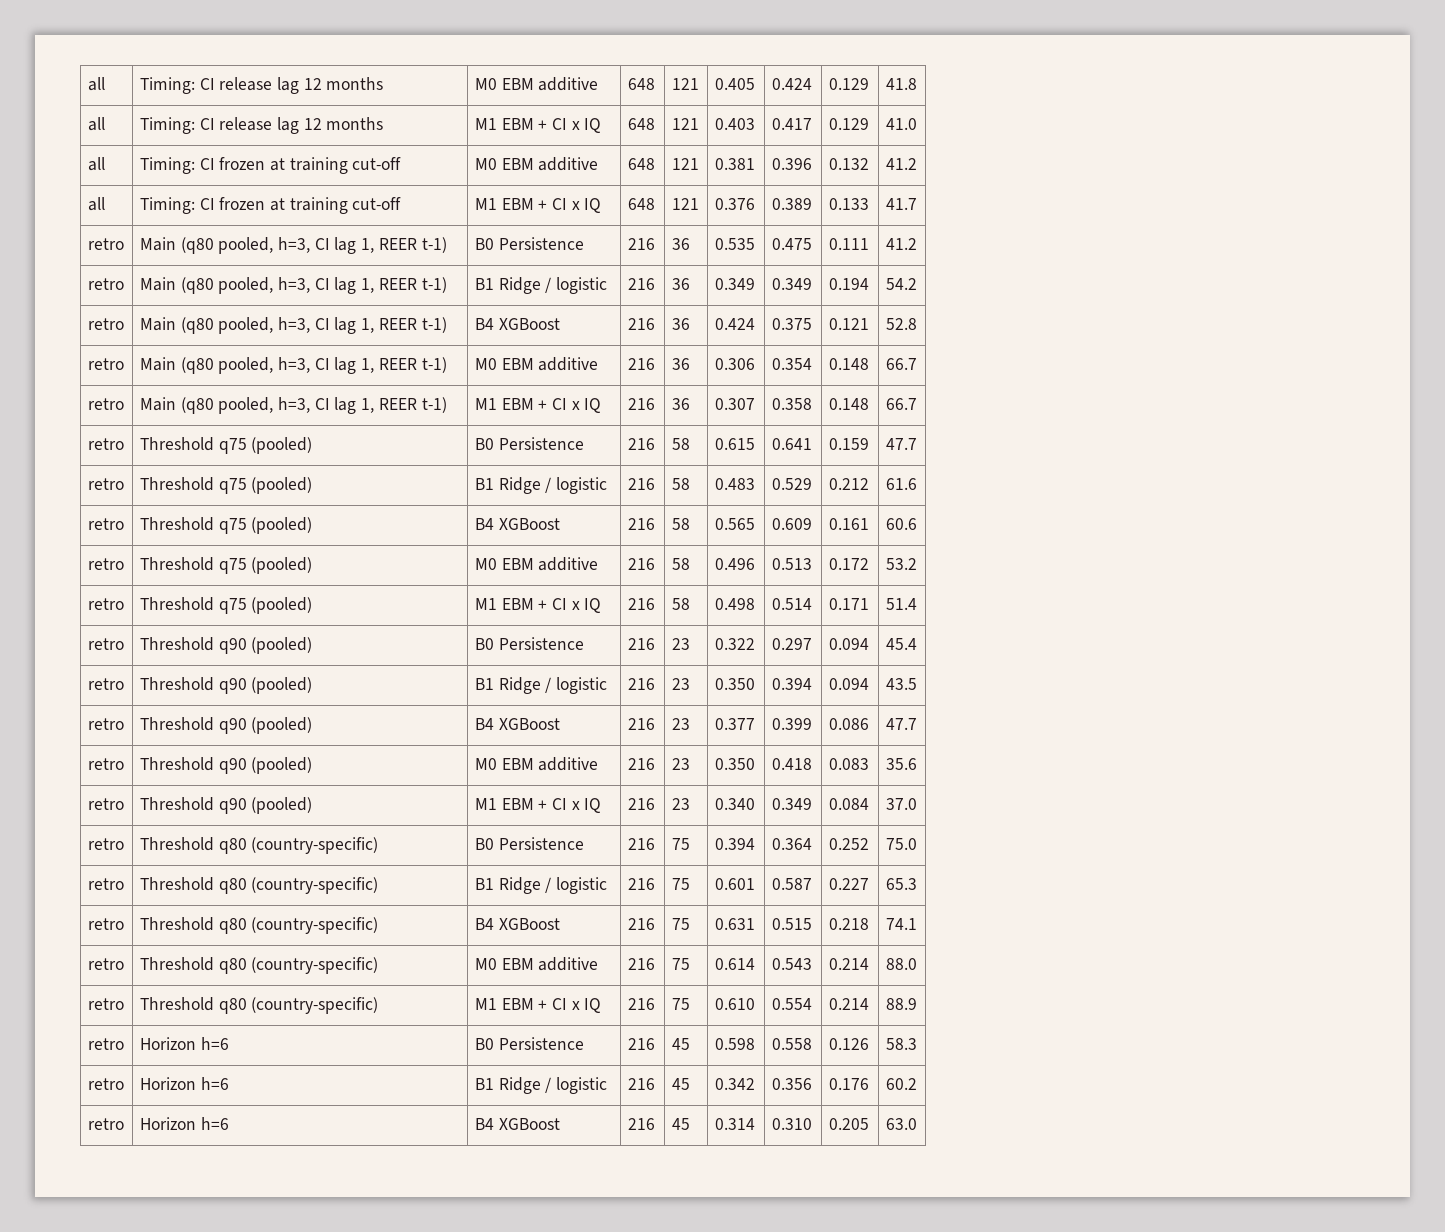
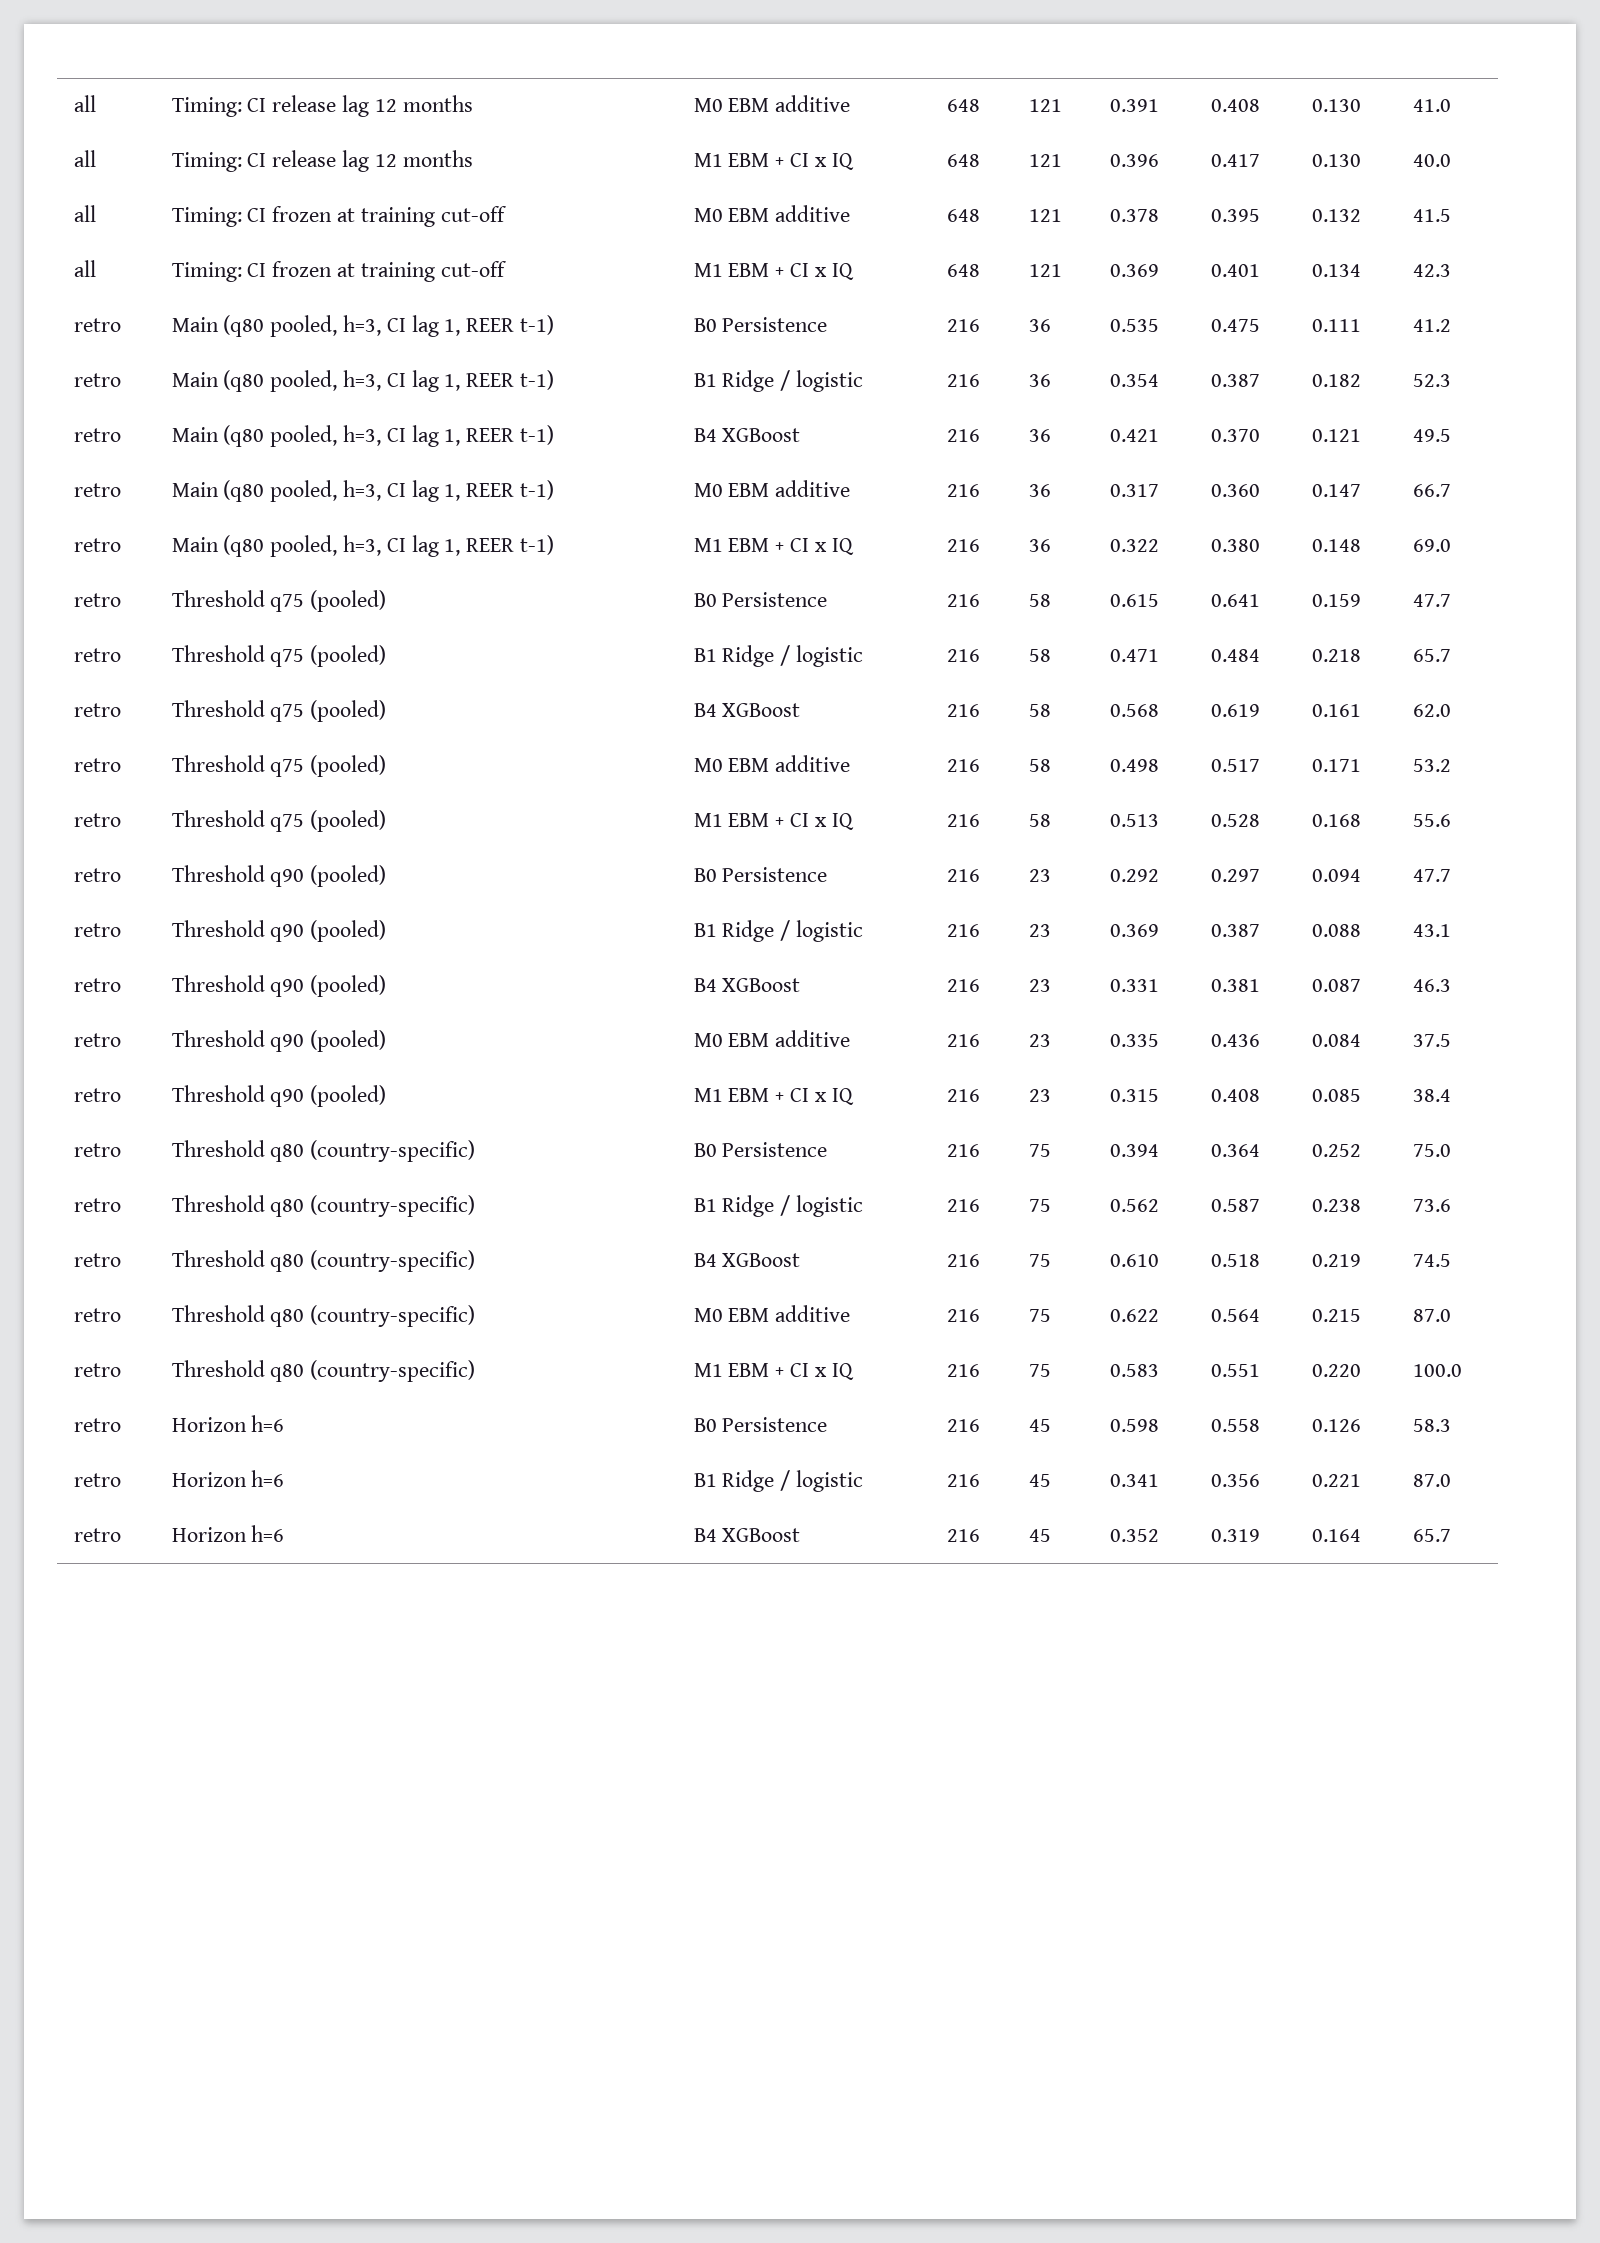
- all | Timing: CI release lag 12 months | M0 EBM additive | 648 | 121 | 0.405 | 0.424 | 0.129 | 41.8
+ all | Timing: CI release lag 12 months | M0 EBM additive | 648 | 121 | 0.391 | 0.408 | 0.130 | 41.0
- all | Timing: CI release lag 12 months | M1 EBM + CI x IQ | 648 | 121 | 0.403 | 0.417 | 0.129 | 41.0
+ all | Timing: CI release lag 12 months | M1 EBM + CI x IQ | 648 | 121 | 0.396 | 0.417 | 0.130 | 40.0
- all | Timing: CI frozen at training cut-off | M0 EBM additive | 648 | 121 | 0.381 | 0.396 | 0.132 | 41.2
+ all | Timing: CI frozen at training cut-off | M0 EBM additive | 648 | 121 | 0.378 | 0.395 | 0.132 | 41.5
- all | Timing: CI frozen at training cut-off | M1 EBM + CI x IQ | 648 | 121 | 0.376 | 0.389 | 0.133 | 41.7
+ all | Timing: CI frozen at training cut-off | M1 EBM + CI x IQ | 648 | 121 | 0.369 | 0.401 | 0.134 | 42.3
- retro | Main (q80 pooled, h=3, CI lag 1, REER t-1) | B1 Ridge / logistic | 216 | 36 | 0.349 | 0.349 | 0.194 | 54.2
+ retro | Main (q80 pooled, h=3, CI lag 1, REER t-1) | B1 Ridge / logistic | 216 | 36 | 0.354 | 0.387 | 0.182 | 52.3
- retro | Main (q80 pooled, h=3, CI lag 1, REER t-1) | B4 XGBoost | 216 | 36 | 0.424 | 0.375 | 0.121 | 52.8
+ retro | Main (q80 pooled, h=3, CI lag 1, REER t-1) | B4 XGBoost | 216 | 36 | 0.421 | 0.370 | 0.121 | 49.5
- retro | Main (q80 pooled, h=3, CI lag 1, REER t-1) | M0 EBM additive | 216 | 36 | 0.306 | 0.354 | 0.148 | 66.7
+ retro | Main (q80 pooled, h=3, CI lag 1, REER t-1) | M0 EBM additive | 216 | 36 | 0.317 | 0.360 | 0.147 | 66.7
- retro | Main (q80 pooled, h=3, CI lag 1, REER t-1) | M1 EBM + CI x IQ | 216 | 36 | 0.307 | 0.358 | 0.148 | 66.7
+ retro | Main (q80 pooled, h=3, CI lag 1, REER t-1) | M1 EBM + CI x IQ | 216 | 36 | 0.322 | 0.380 | 0.148 | 69.0
- retro | Threshold q75 (pooled) | B1 Ridge / logistic | 216 | 58 | 0.483 | 0.529 | 0.212 | 61.6
+ retro | Threshold q75 (pooled) | B1 Ridge / logistic | 216 | 58 | 0.471 | 0.484 | 0.218 | 65.7
- retro | Threshold q75 (pooled) | B4 XGBoost | 216 | 58 | 0.565 | 0.609 | 0.161 | 60.6
+ retro | Threshold q75 (pooled) | B4 XGBoost | 216 | 58 | 0.568 | 0.619 | 0.161 | 62.0
- retro | Threshold q75 (pooled) | M0 EBM additive | 216 | 58 | 0.496 | 0.513 | 0.172 | 53.2
+ retro | Threshold q75 (pooled) | M0 EBM additive | 216 | 58 | 0.498 | 0.517 | 0.171 | 53.2
- retro | Threshold q75 (pooled) | M1 EBM + CI x IQ | 216 | 58 | 0.498 | 0.514 | 0.171 | 51.4
+ retro | Threshold q75 (pooled) | M1 EBM + CI x IQ | 216 | 58 | 0.513 | 0.528 | 0.168 | 55.6
- retro | Threshold q90 (pooled) | B0 Persistence | 216 | 23 | 0.322 | 0.297 | 0.094 | 45.4
+ retro | Threshold q90 (pooled) | B0 Persistence | 216 | 23 | 0.292 | 0.297 | 0.094 | 47.7
- retro | Threshold q90 (pooled) | B1 Ridge / logistic | 216 | 23 | 0.350 | 0.394 | 0.094 | 43.5
+ retro | Threshold q90 (pooled) | B1 Ridge / logistic | 216 | 23 | 0.369 | 0.387 | 0.088 | 43.1
- retro | Threshold q90 (pooled) | B4 XGBoost | 216 | 23 | 0.377 | 0.399 | 0.086 | 47.7
+ retro | Threshold q90 (pooled) | B4 XGBoost | 216 | 23 | 0.331 | 0.381 | 0.087 | 46.3
- retro | Threshold q90 (pooled) | M0 EBM additive | 216 | 23 | 0.350 | 0.418 | 0.083 | 35.6
+ retro | Threshold q90 (pooled) | M0 EBM additive | 216 | 23 | 0.335 | 0.436 | 0.084 | 37.5
- retro | Threshold q90 (pooled) | M1 EBM + CI x IQ | 216 | 23 | 0.340 | 0.349 | 0.084 | 37.0
+ retro | Threshold q90 (pooled) | M1 EBM + CI x IQ | 216 | 23 | 0.315 | 0.408 | 0.085 | 38.4
- retro | Threshold q80 (country-specific) | B1 Ridge / logistic | 216 | 75 | 0.601 | 0.587 | 0.227 | 65.3
+ retro | Threshold q80 (country-specific) | B1 Ridge / logistic | 216 | 75 | 0.562 | 0.587 | 0.238 | 73.6
- retro | Threshold q80 (country-specific) | B4 XGBoost | 216 | 75 | 0.631 | 0.515 | 0.218 | 74.1
+ retro | Threshold q80 (country-specific) | B4 XGBoost | 216 | 75 | 0.610 | 0.518 | 0.219 | 74.5
- retro | Threshold q80 (country-specific) | M0 EBM additive | 216 | 75 | 0.614 | 0.543 | 0.214 | 88.0
+ retro | Threshold q80 (country-specific) | M0 EBM additive | 216 | 75 | 0.622 | 0.564 | 0.215 | 87.0
- retro | Threshold q80 (country-specific) | M1 EBM + CI x IQ | 216 | 75 | 0.610 | 0.554 | 0.214 | 88.9
+ retro | Threshold q80 (country-specific) | M1 EBM + CI x IQ | 216 | 75 | 0.583 | 0.551 | 0.220 | 100.0
- retro | Horizon h=6 | B1 Ridge / logistic | 216 | 45 | 0.342 | 0.356 | 0.176 | 60.2
+ retro | Horizon h=6 | B1 Ridge / logistic | 216 | 45 | 0.341 | 0.356 | 0.221 | 87.0
- retro | Horizon h=6 | B4 XGBoost | 216 | 45 | 0.314 | 0.310 | 0.205 | 63.0
+ retro | Horizon h=6 | B4 XGBoost | 216 | 45 | 0.352 | 0.319 | 0.164 | 65.7

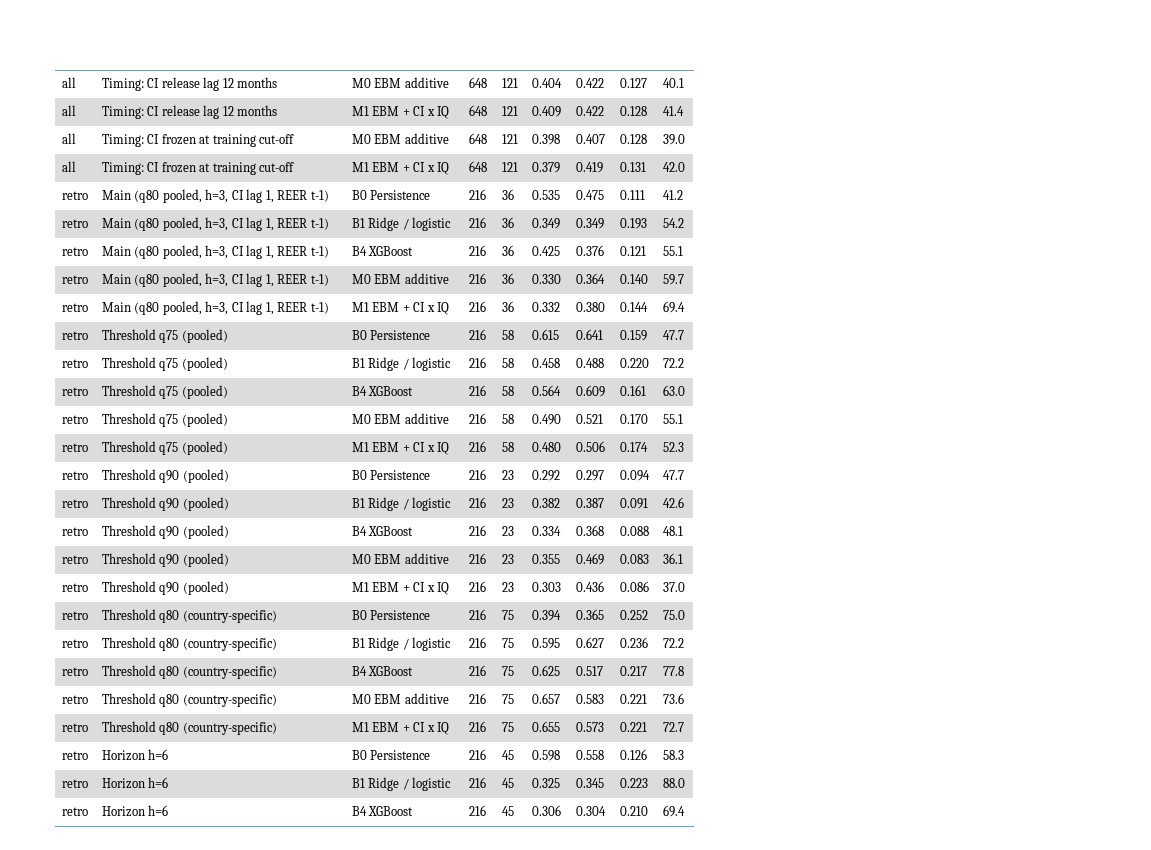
- all | Timing: CI release lag 12 months | M0 EBM additive | 648 | 121 | 0.391 | 0.408 | 0.130 | 41.0
+ all | Timing: CI release lag 12 months | M0 EBM additive | 648 | 121 | 0.404 | 0.422 | 0.127 | 40.1
- all | Timing: CI release lag 12 months | M1 EBM + CI x IQ | 648 | 121 | 0.396 | 0.417 | 0.130 | 40.0
+ all | Timing: CI release lag 12 months | M1 EBM + CI x IQ | 648 | 121 | 0.409 | 0.422 | 0.128 | 41.4
- all | Timing: CI frozen at training cut-off | M0 EBM additive | 648 | 121 | 0.378 | 0.395 | 0.132 | 41.5
+ all | Timing: CI frozen at training cut-off | M0 EBM additive | 648 | 121 | 0.398 | 0.407 | 0.128 | 39.0
- all | Timing: CI frozen at training cut-off | M1 EBM + CI x IQ | 648 | 121 | 0.369 | 0.401 | 0.134 | 42.3
+ all | Timing: CI frozen at training cut-off | M1 EBM + CI x IQ | 648 | 121 | 0.379 | 0.419 | 0.131 | 42.0
- retro | Main (q80 pooled, h=3, CI lag 1, REER t-1) | B1 Ridge / logistic | 216 | 36 | 0.354 | 0.387 | 0.182 | 52.3
+ retro | Main (q80 pooled, h=3, CI lag 1, REER t-1) | B1 Ridge / logistic | 216 | 36 | 0.349 | 0.349 | 0.193 | 54.2
- retro | Main (q80 pooled, h=3, CI lag 1, REER t-1) | B4 XGBoost | 216 | 36 | 0.421 | 0.370 | 0.121 | 49.5
+ retro | Main (q80 pooled, h=3, CI lag 1, REER t-1) | B4 XGBoost | 216 | 36 | 0.425 | 0.376 | 0.121 | 55.1
- retro | Main (q80 pooled, h=3, CI lag 1, REER t-1) | M0 EBM additive | 216 | 36 | 0.317 | 0.360 | 0.147 | 66.7
+ retro | Main (q80 pooled, h=3, CI lag 1, REER t-1) | M0 EBM additive | 216 | 36 | 0.330 | 0.364 | 0.140 | 59.7
- retro | Main (q80 pooled, h=3, CI lag 1, REER t-1) | M1 EBM + CI x IQ | 216 | 36 | 0.322 | 0.380 | 0.148 | 69.0
+ retro | Main (q80 pooled, h=3, CI lag 1, REER t-1) | M1 EBM + CI x IQ | 216 | 36 | 0.332 | 0.380 | 0.144 | 69.4
- retro | Threshold q75 (pooled) | B1 Ridge / logistic | 216 | 58 | 0.471 | 0.484 | 0.218 | 65.7
+ retro | Threshold q75 (pooled) | B1 Ridge / logistic | 216 | 58 | 0.458 | 0.488 | 0.220 | 72.2
- retro | Threshold q75 (pooled) | B4 XGBoost | 216 | 58 | 0.568 | 0.619 | 0.161 | 62.0
+ retro | Threshold q75 (pooled) | B4 XGBoost | 216 | 58 | 0.564 | 0.609 | 0.161 | 63.0
- retro | Threshold q75 (pooled) | M0 EBM additive | 216 | 58 | 0.498 | 0.517 | 0.171 | 53.2
+ retro | Threshold q75 (pooled) | M0 EBM additive | 216 | 58 | 0.490 | 0.521 | 0.170 | 55.1
- retro | Threshold q75 (pooled) | M1 EBM + CI x IQ | 216 | 58 | 0.513 | 0.528 | 0.168 | 55.6
+ retro | Threshold q75 (pooled) | M1 EBM + CI x IQ | 216 | 58 | 0.480 | 0.506 | 0.174 | 52.3
- retro | Threshold q90 (pooled) | B1 Ridge / logistic | 216 | 23 | 0.369 | 0.387 | 0.088 | 43.1
+ retro | Threshold q90 (pooled) | B1 Ridge / logistic | 216 | 23 | 0.382 | 0.387 | 0.091 | 42.6
- retro | Threshold q90 (pooled) | B4 XGBoost | 216 | 23 | 0.331 | 0.381 | 0.087 | 46.3
+ retro | Threshold q90 (pooled) | B4 XGBoost | 216 | 23 | 0.334 | 0.368 | 0.088 | 48.1
- retro | Threshold q90 (pooled) | M0 EBM additive | 216 | 23 | 0.335 | 0.436 | 0.084 | 37.5
+ retro | Threshold q90 (pooled) | M0 EBM additive | 216 | 23 | 0.355 | 0.469 | 0.083 | 36.1
- retro | Threshold q90 (pooled) | M1 EBM + CI x IQ | 216 | 23 | 0.315 | 0.408 | 0.085 | 38.4
+ retro | Threshold q90 (pooled) | M1 EBM + CI x IQ | 216 | 23 | 0.303 | 0.436 | 0.086 | 37.0
- retro | Threshold q80 (country-specific) | B0 Persistence | 216 | 75 | 0.394 | 0.364 | 0.252 | 75.0
+ retro | Threshold q80 (country-specific) | B0 Persistence | 216 | 75 | 0.394 | 0.365 | 0.252 | 75.0
- retro | Threshold q80 (country-specific) | B1 Ridge / logistic | 216 | 75 | 0.562 | 0.587 | 0.238 | 73.6
+ retro | Threshold q80 (country-specific) | B1 Ridge / logistic | 216 | 75 | 0.595 | 0.627 | 0.236 | 72.2
- retro | Threshold q80 (country-specific) | B4 XGBoost | 216 | 75 | 0.610 | 0.518 | 0.219 | 74.5
+ retro | Threshold q80 (country-specific) | B4 XGBoost | 216 | 75 | 0.625 | 0.517 | 0.217 | 77.8
- retro | Threshold q80 (country-specific) | M0 EBM additive | 216 | 75 | 0.622 | 0.564 | 0.215 | 87.0
+ retro | Threshold q80 (country-specific) | M0 EBM additive | 216 | 75 | 0.657 | 0.583 | 0.221 | 73.6
- retro | Threshold q80 (country-specific) | M1 EBM + CI x IQ | 216 | 75 | 0.583 | 0.551 | 0.220 | 100.0
+ retro | Threshold q80 (country-specific) | M1 EBM + CI x IQ | 216 | 75 | 0.655 | 0.573 | 0.221 | 72.7
- retro | Horizon h=6 | B1 Ridge / logistic | 216 | 45 | 0.341 | 0.356 | 0.221 | 87.0
+ retro | Horizon h=6 | B1 Ridge / logistic | 216 | 45 | 0.325 | 0.345 | 0.223 | 88.0
- retro | Horizon h=6 | B4 XGBoost | 216 | 45 | 0.352 | 0.319 | 0.164 | 65.7
+ retro | Horizon h=6 | B4 XGBoost | 216 | 45 | 0.306 | 0.304 | 0.210 | 69.4

